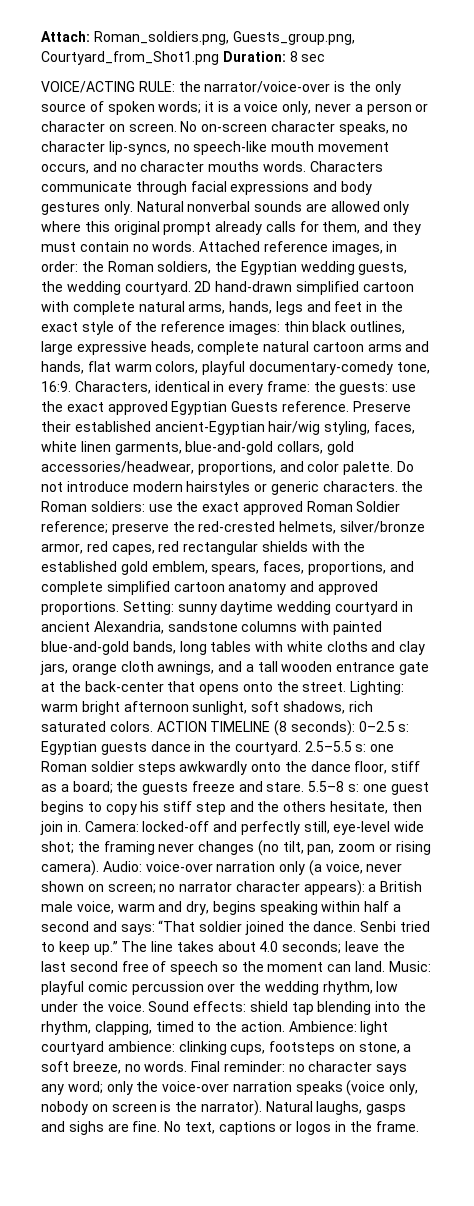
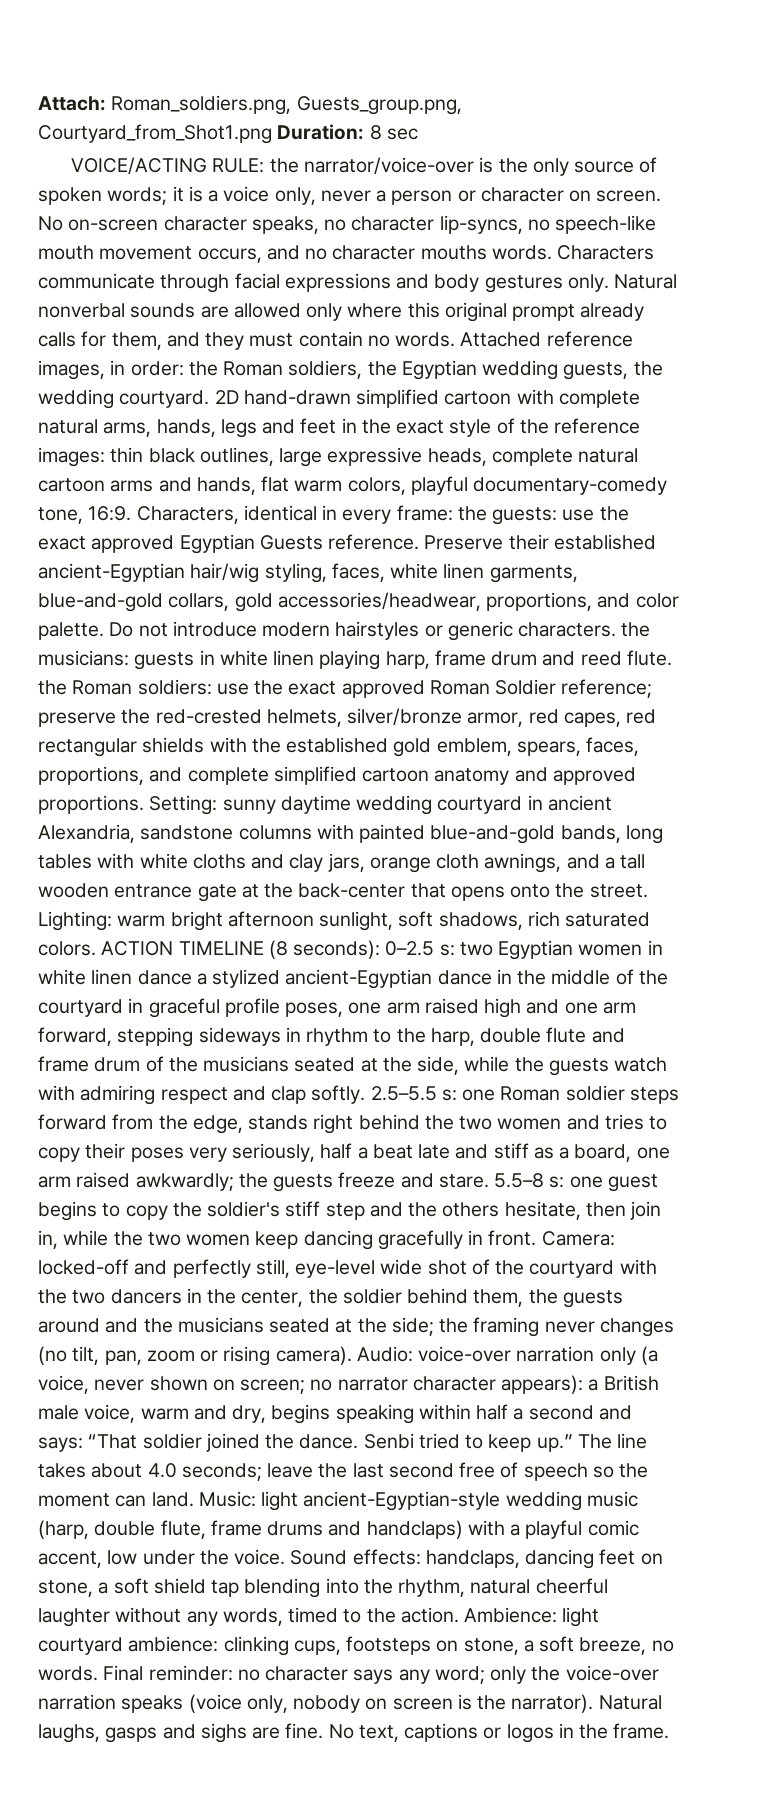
- Do not introduce modern hairstyles or generic characters. the Roman soldiers: use the exact approved Roman Soldier reference; preserve the red-crested helmets, silver/bronze armor, red capes, red rectangular shields with the established gold emblem, spears, faces, proportions, and complete simplified cartoon anatomy and approved proportions.
+ Do not introduce modern hairstyles or generic characters. the musicians: guests in white linen playing harp, frame drum and reed flute. the Roman soldiers: use the exact approved Roman Soldier reference; preserve the red-crested helmets, silver/bronze armor, red capes, red rectangular shields with the established gold emblem, spears, faces, proportions, and complete simplified cartoon anatomy and approved proportions.
- ACTION TIMELINE (8 seconds): 0–2.5 s: Egyptian guests dance in the courtyard.
+ ACTION TIMELINE (8 seconds): 0–2.5 s: two Egyptian women in white linen dance a stylized ancient-Egyptian dance in the middle of the courtyard in graceful profile poses, one arm raised high and one arm forward, stepping sideways in rhythm to the harp, double flute and frame drum of the musicians seated at the side, while the guests watch with admiring respect and clap softly.
- 2.5–5.5 s: one Roman soldier steps awkwardly onto the dance floor, stiff as a board; the guests freeze and stare.
+ 2.5–5.5 s: one Roman soldier steps forward from the edge, stands right behind the two women and tries to copy their poses very seriously, half a beat late and stiff as a board, one arm raised awkwardly; the guests freeze and stare.
- 5.5–8 s: one guest begins to copy his stiff step and the others hesitate, then join in.
+ 5.5–8 s: one guest begins to copy the soldier's stiff step and the others hesitate, then join in, while the two women keep dancing gracefully in front.
- Camera: locked-off and perfectly still, eye-level wide shot; the framing never changes (no tilt, pan, zoom or rising camera).
+ Camera: locked-off and perfectly still, eye-level wide shot of the courtyard with the two dancers in the center, the soldier behind them, the guests around and the musicians seated at the side; the framing never changes (no tilt, pan, zoom or rising camera).
- Music: playful comic percussion over the wedding rhythm, low under the voice.
+ Music: light ancient-Egyptian-style wedding music (harp, double flute, frame drums and handclaps) with a playful comic accent, low under the voice.
- Sound effects: shield tap blending into the rhythm, clapping, timed to the action.
+ Sound effects: handclaps, dancing feet on stone, a soft shield tap blending into the rhythm, natural cheerful laughter without any words, timed to the action.

